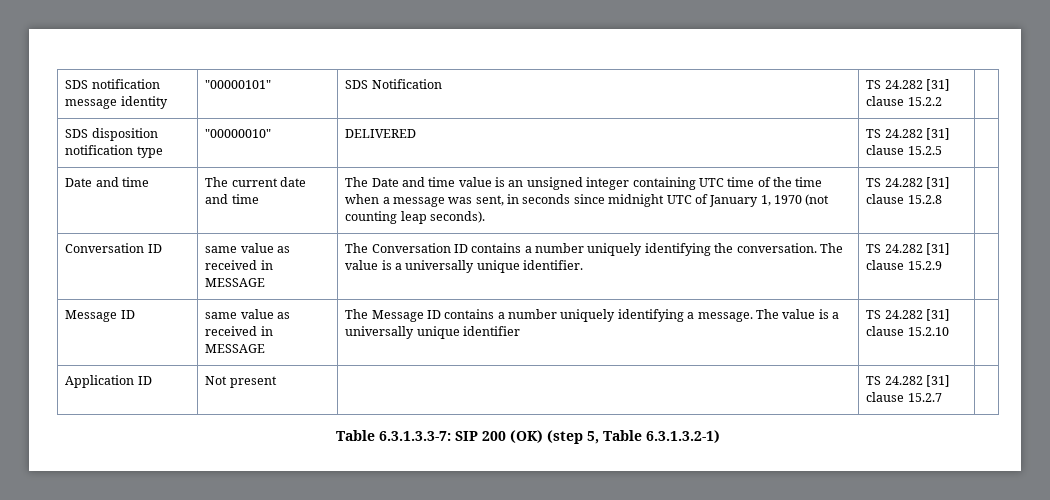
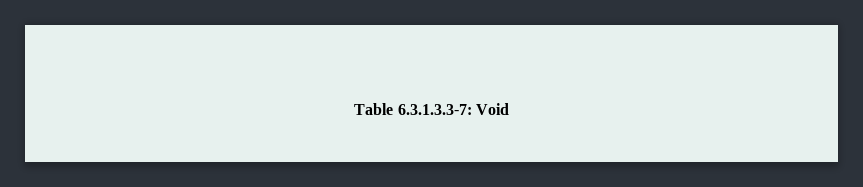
- SDS notification message identity | "00000101" | SDS Notification | TS 24.282 [31] clause 15.2.2 |
- SDS disposition notification type | "00000010" | DELIVERED | TS 24.282 [31] clause 15.2.5 |
- Date and time | The current date and time | The Date and time value is an unsigned integer containing UTC time of the time when a message was sent, in seconds since midnight UTC of January 1, 1970 (not counting leap seconds). | TS 24.282 [31] clause 15.2.8 |
- Conversation ID | same value as received in MESSAGE | The Conversation ID contains a number uniquely identifying the conversation. The value is a universally unique identifier. | TS 24.282 [31] clause 15.2.9 |
- Message ID | same value as received in MESSAGE | The Message ID contains a number uniquely identifying a message. The value is a universally unique identifier | TS 24.282 [31] clause 15.2.10 |
- Application ID | Not present | | TS 24.282 [31] clause 15.2.7 |
- Table 6.3.1.3.3-7: SIP 200 (OK) (step 5, Table 6.3.1.3.2-1)
+ Table 6.3.1.3.3-7: Void

